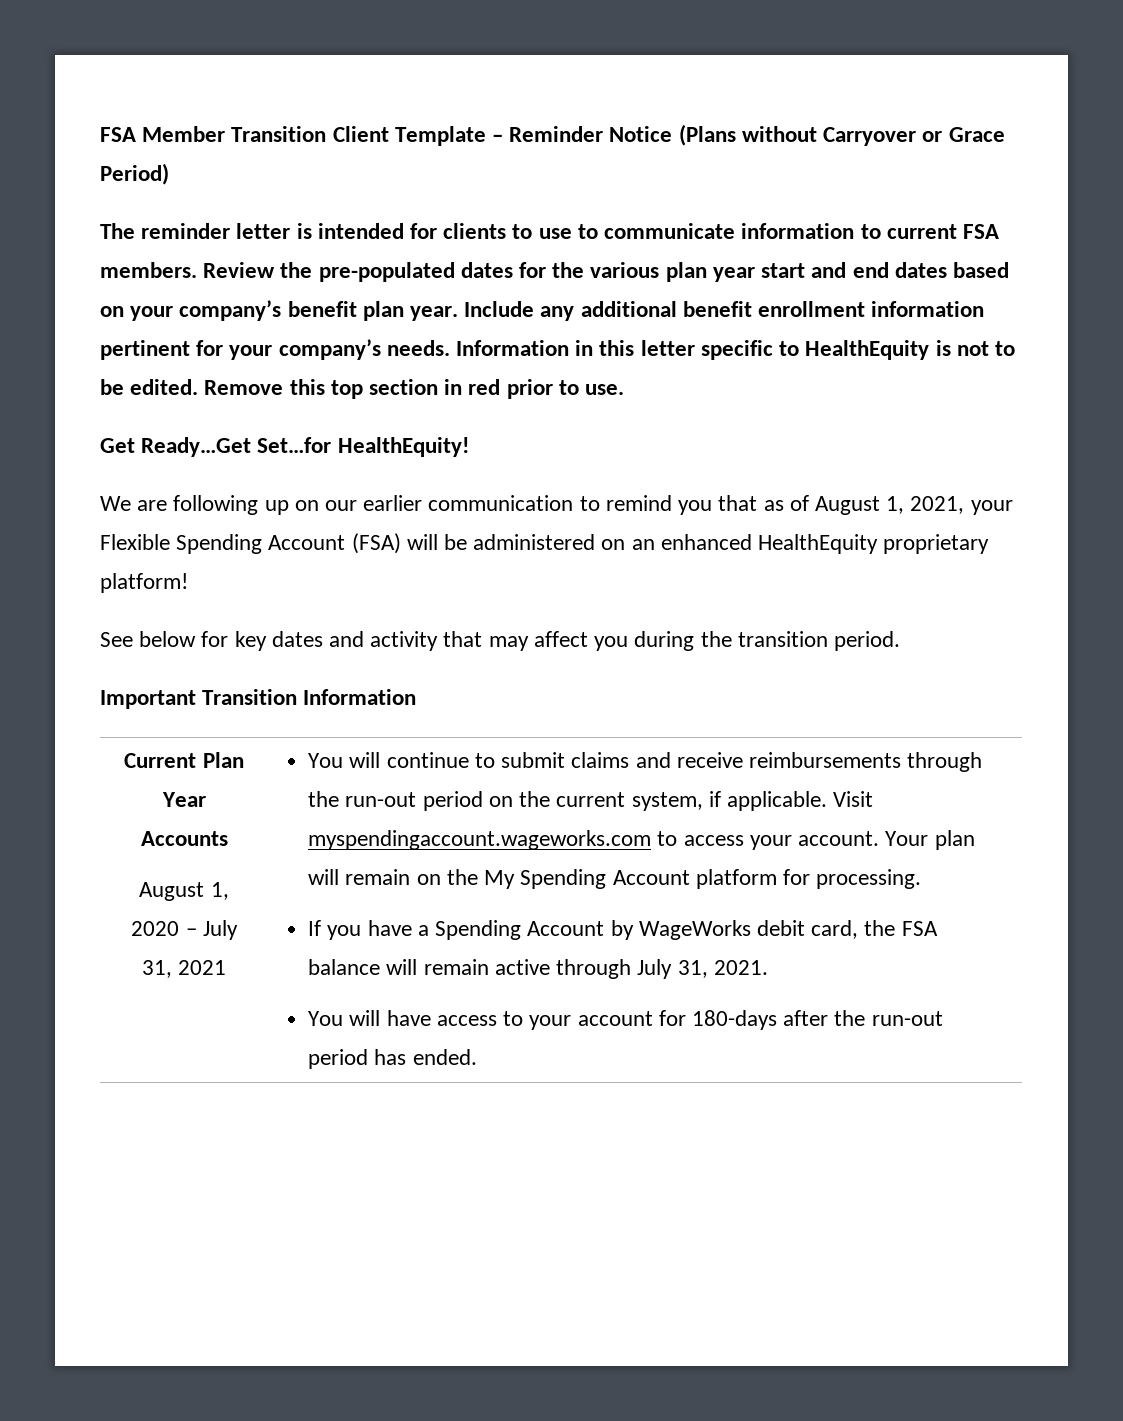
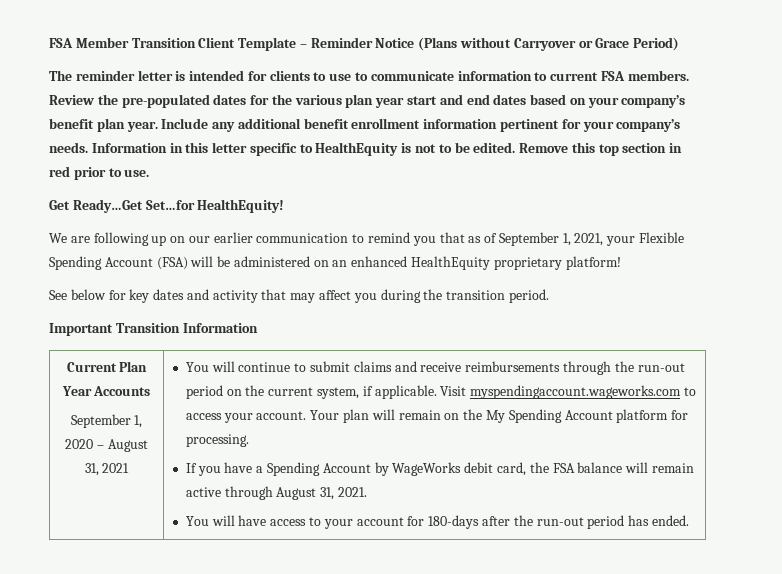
- We are following up on our earlier communication to remind you that as of August 1, 2021, your Flexible Spending Account (FSA) will be administered on an enhanced HealthEquity proprietary platform!
+ We are following up on our earlier communication to remind you that as of September 1, 2021, your Flexible Spending Account (FSA) will be administered on an enhanced HealthEquity proprietary platform!
- August 1, 2020 – July 31, 2021
+ September 1, 2020 – August 31, 2021
- If you have a Spending Account by WageWorks debit card, the FSA balance will remain active through July 31, 2021.
+ If you have a Spending Account by WageWorks debit card, the FSA balance will remain active through August 31, 2021.

